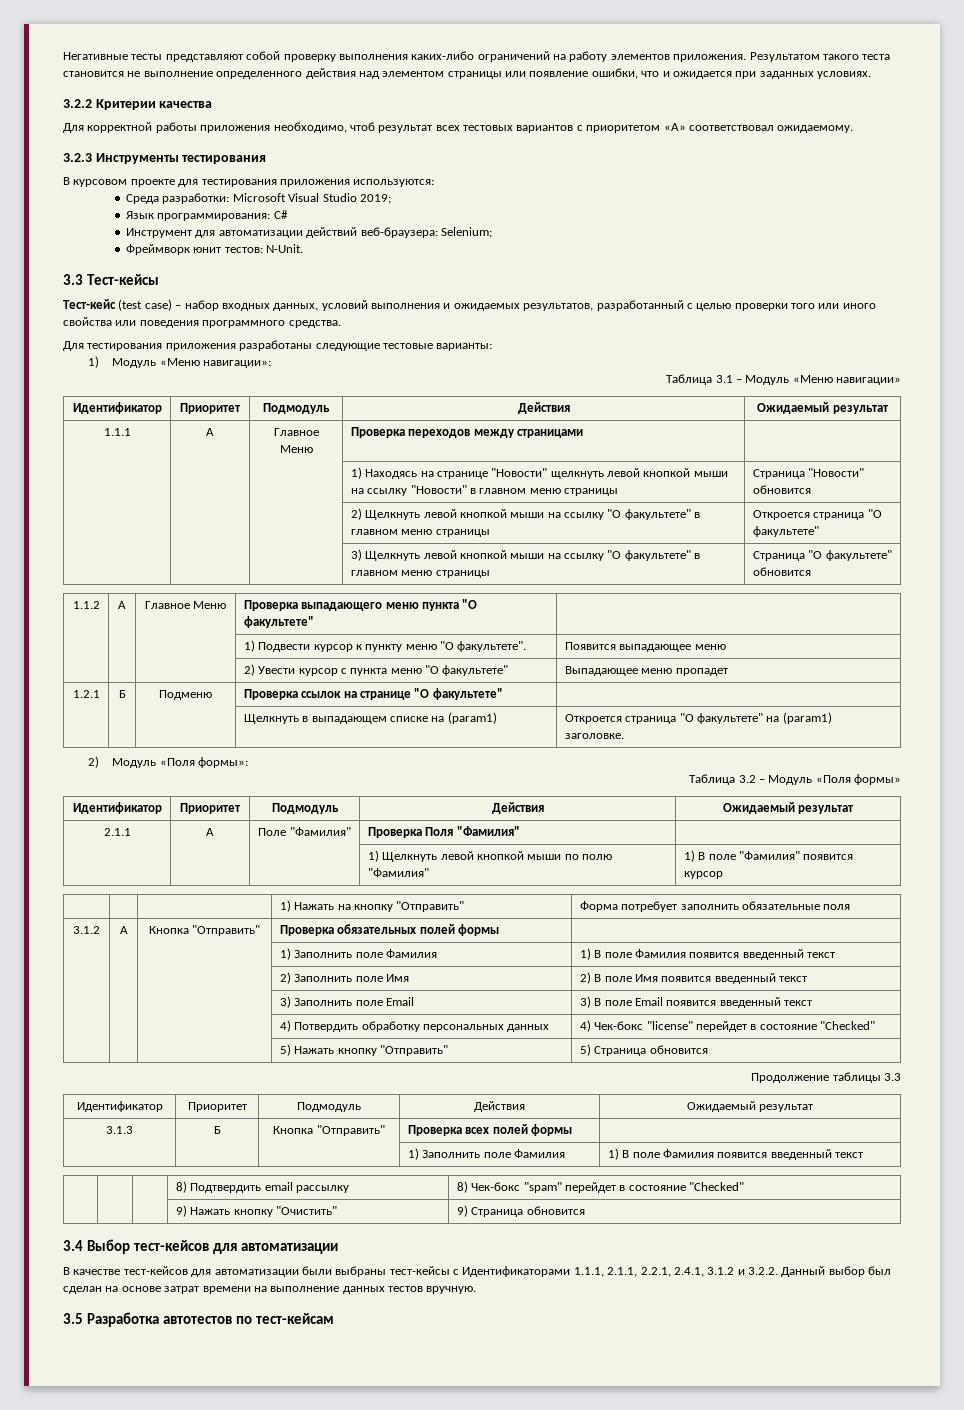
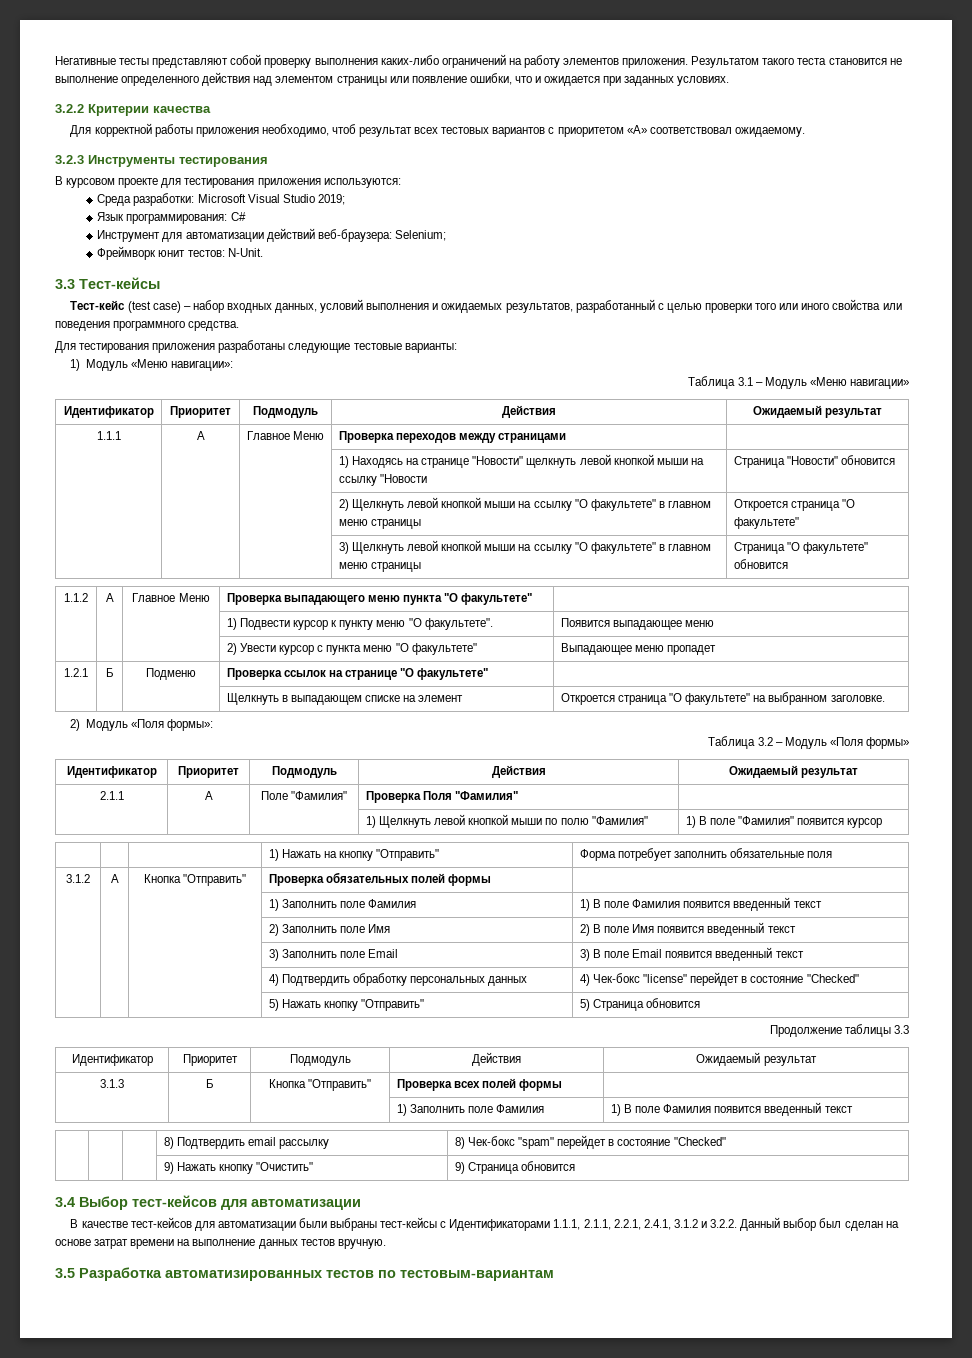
- | | | 1) Находясь на странице "Новости" щелкнуть левой кнопкой мыши на ссылку "Новости" в главном меню страницы | Страница "Новости" обновится
+ | | | 1) Находясь на странице "Новости" щелкнуть левой кнопкой мыши на ссылку "Новости | Страница "Новости" обновится
- | | | Щелкнуть в выпадающем списке на (param1) | Откроется страница "О факультете" на (param1) заголовке.
+ | | | Щелкнуть в выпадающем списке на элемент | Откроется страница "О факультете" на выбранном заголовке.
- | | | 4) Потвердить обработку персональных данных | 4) Чек-бокс "license" перейдет в состояние "Checked"
+ | | | 4) Подтвердить обработку персональных данных | 4) Чек-бокс "license" перейдет в состояние "Checked"
- 3.5 Разработка автотестов по тест-кейсам
+ 3.5 Разработка автоматизированных тестов по тестовым-вариантам

